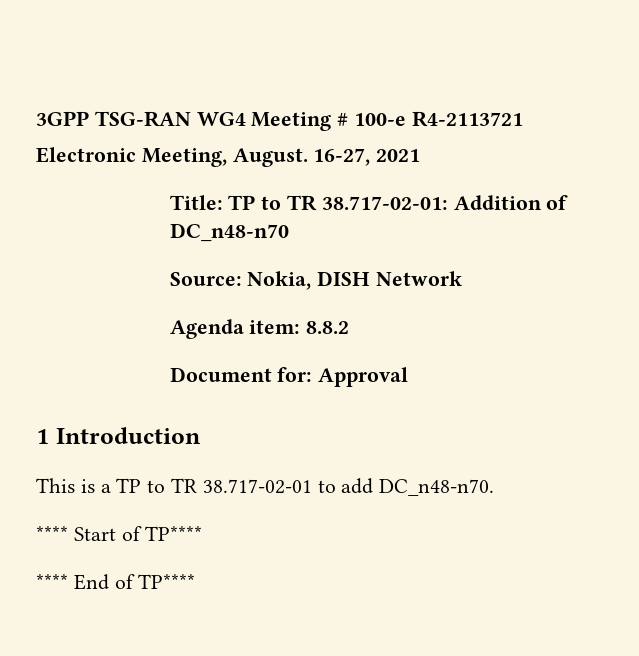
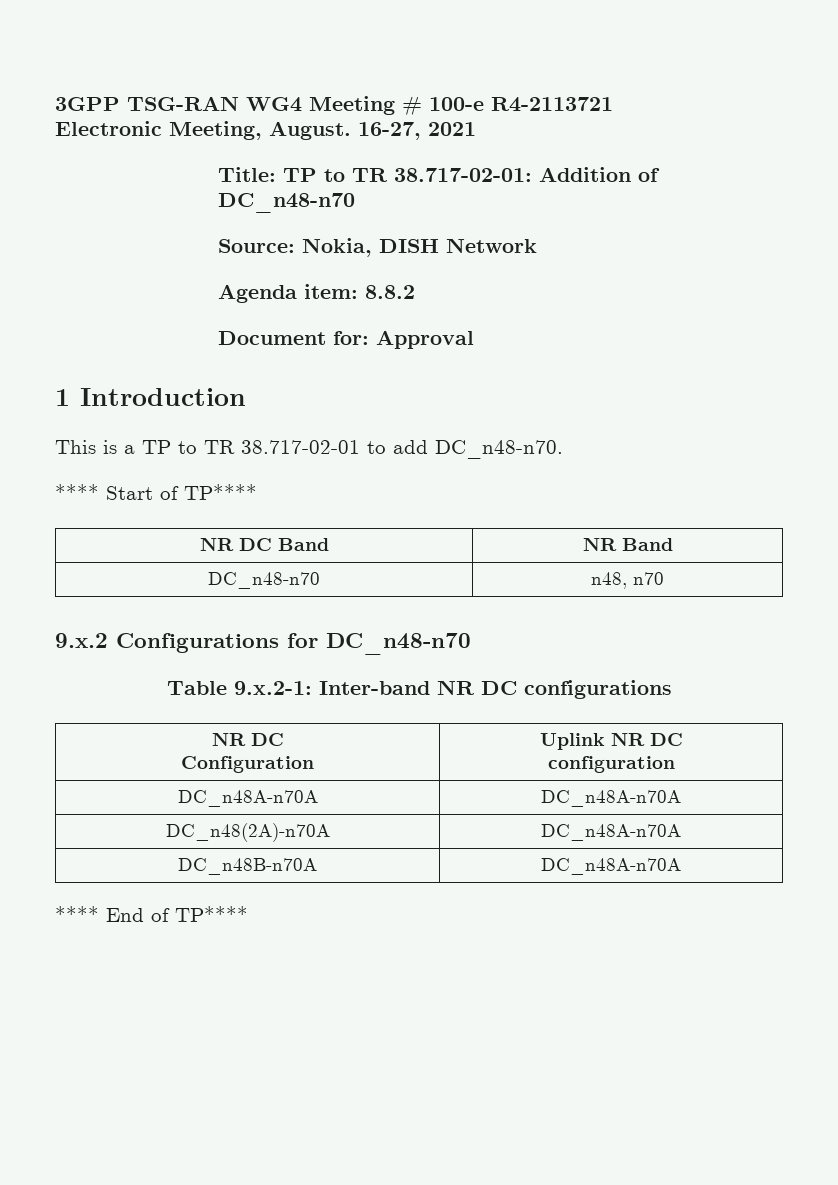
+ NR DC Band | NR Band
+ DC_n48-n70 | n48, n70
+ 9.x.2 Configurations for DC_n48-n70
+ Table 9.x.2-1: Inter-band NR DC configurations
+ NR DC
+ Configuration | Uplink NR DC
+ configuration
+ DC_n48A-n70A | DC_n48A-n70A
+ DC_n48(2A)-n70A | DC_n48A-n70A
+ DC_n48B-n70A | DC_n48A-n70A

